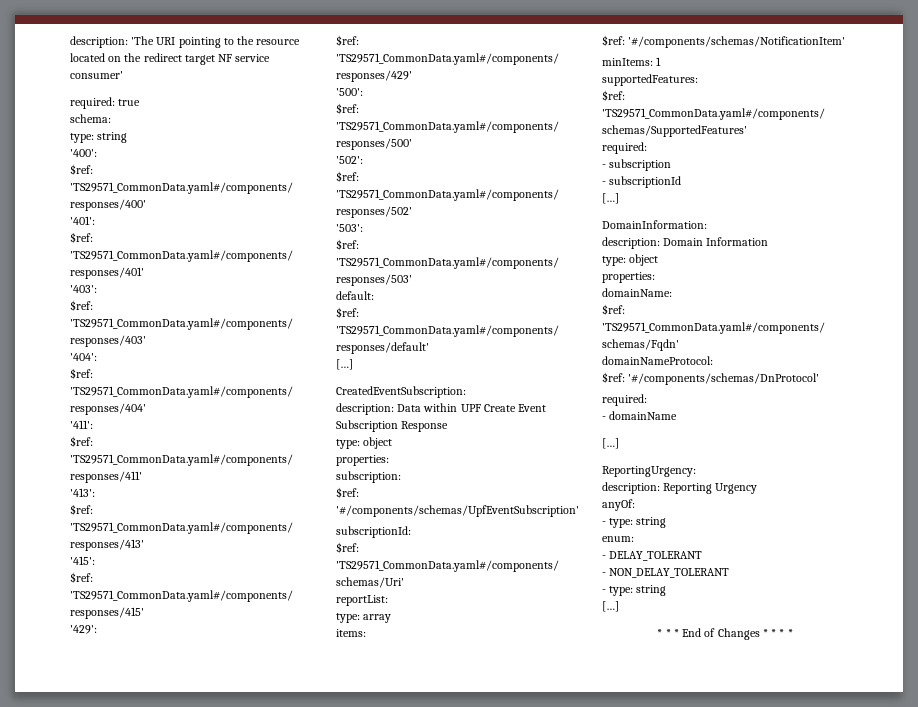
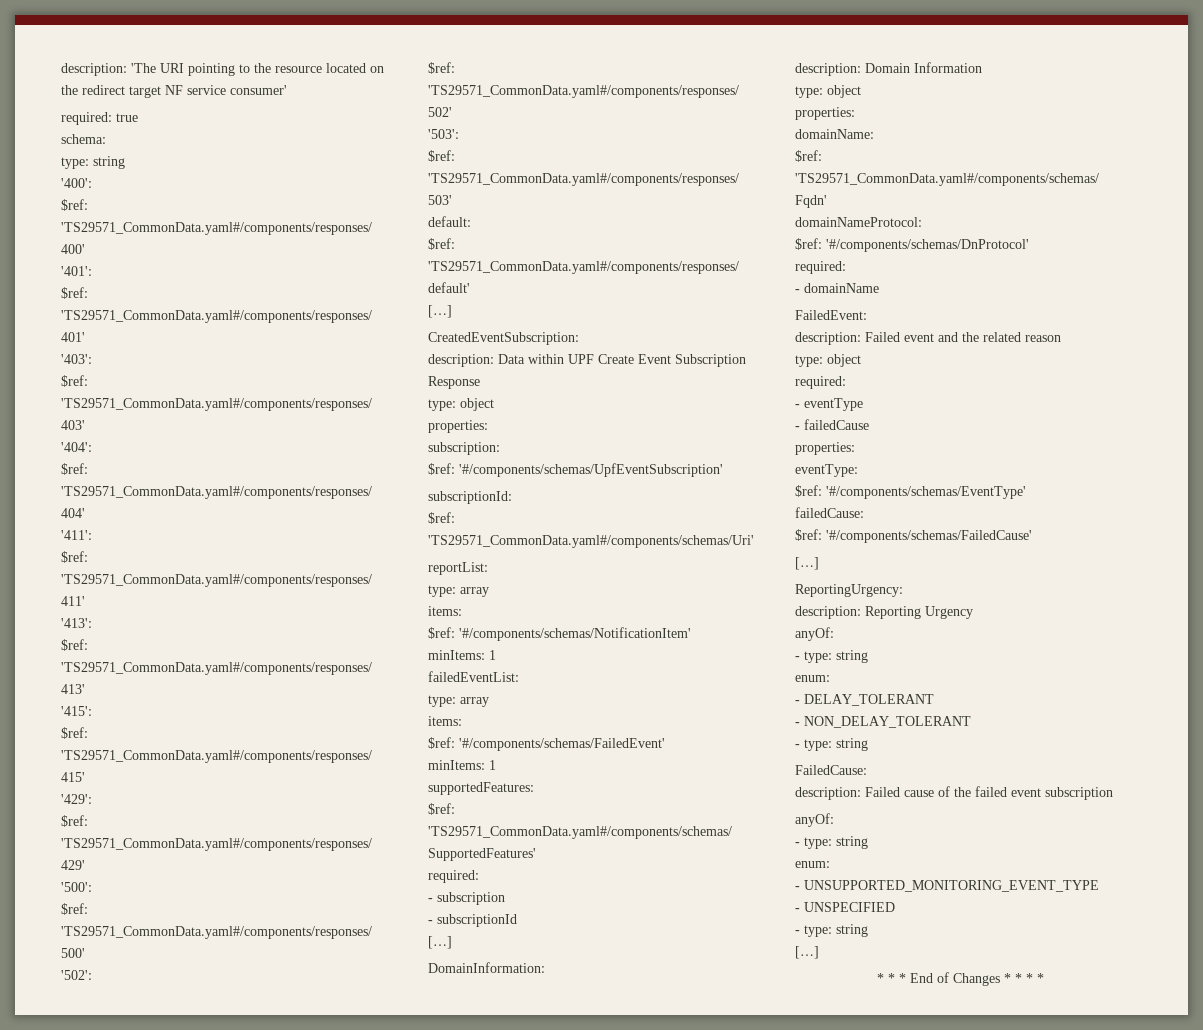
+ failedEventList:
+ type: array
+ items:
+ $ref: '#/components/schemas/FailedEvent'
+ minItems: 1
+ FailedEvent:
+ description: Failed event and the related reason
+ type: object
+ required:
+ - eventType
+ - failedCause
+ properties:
+ eventType:
+ $ref: '#/components/schemas/EventType'
+ failedCause:
+ $ref: '#/components/schemas/FailedCause'
+ FailedCause:
+ description: Failed cause of the failed event subscription
+ anyOf:
+ - type: string
+ enum:
+ - UNSUPPORTED_MONITORING_EVENT_TYPE
+ - UNSPECIFIED
+ - type: string

